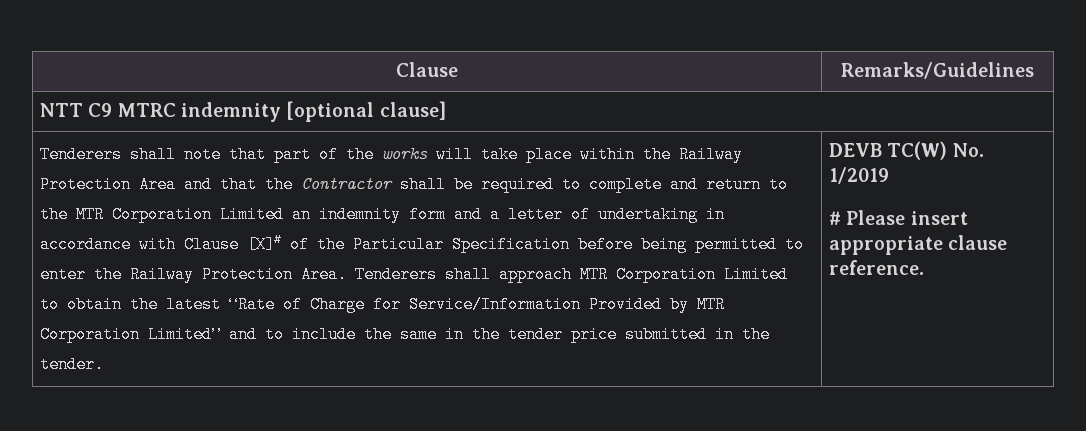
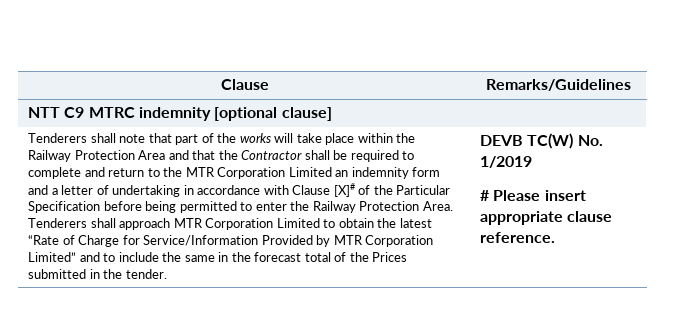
- Tenderers shall approach MTR Corporation Limited to obtain the latest “Rate of Charge for Service/Information Provided by MTR Corporation Limited” and to include the same in the tender price submitted in the tender.
+ Tenderers shall approach MTR Corporation Limited to obtain the latest “Rate of Charge for Service/Information Provided by MTR Corporation Limited” and to include the same in the forecast total of the Prices submitted in the tender.

